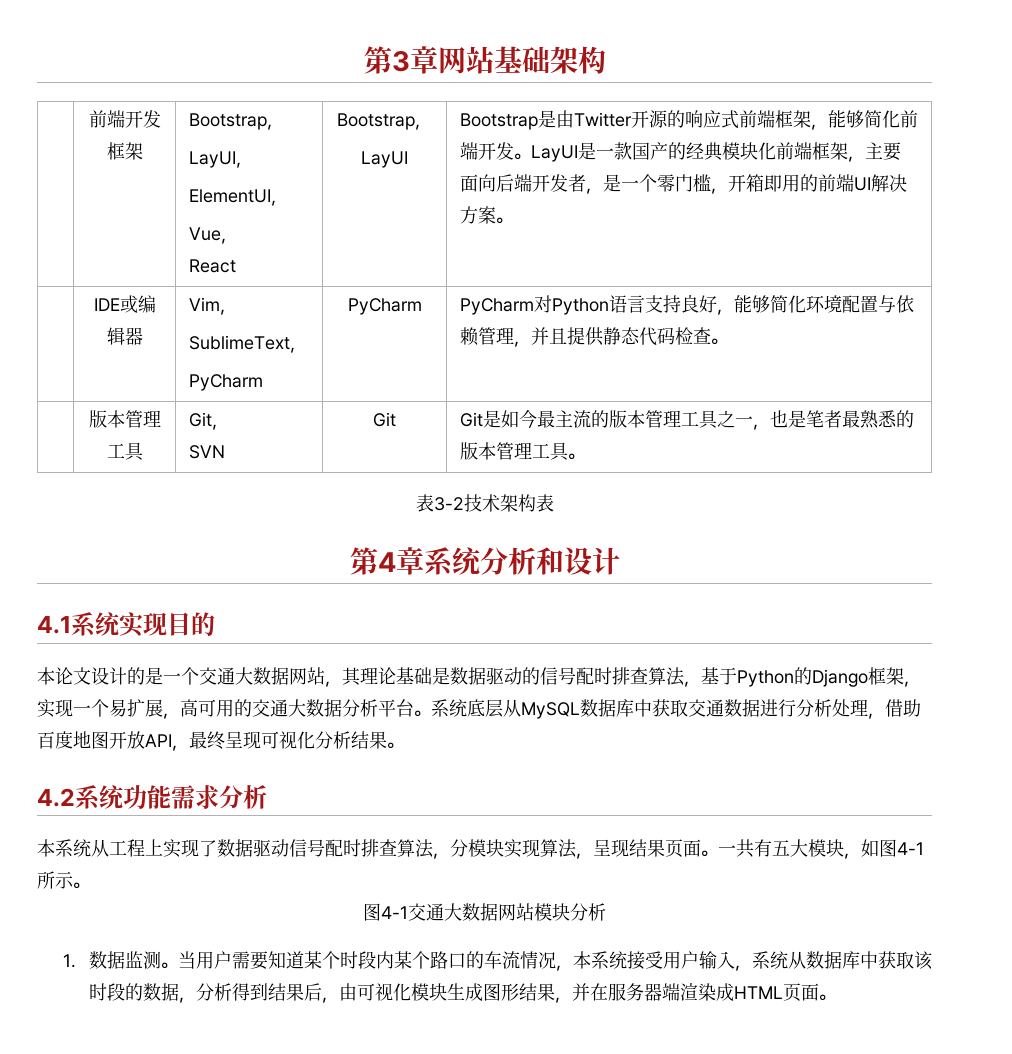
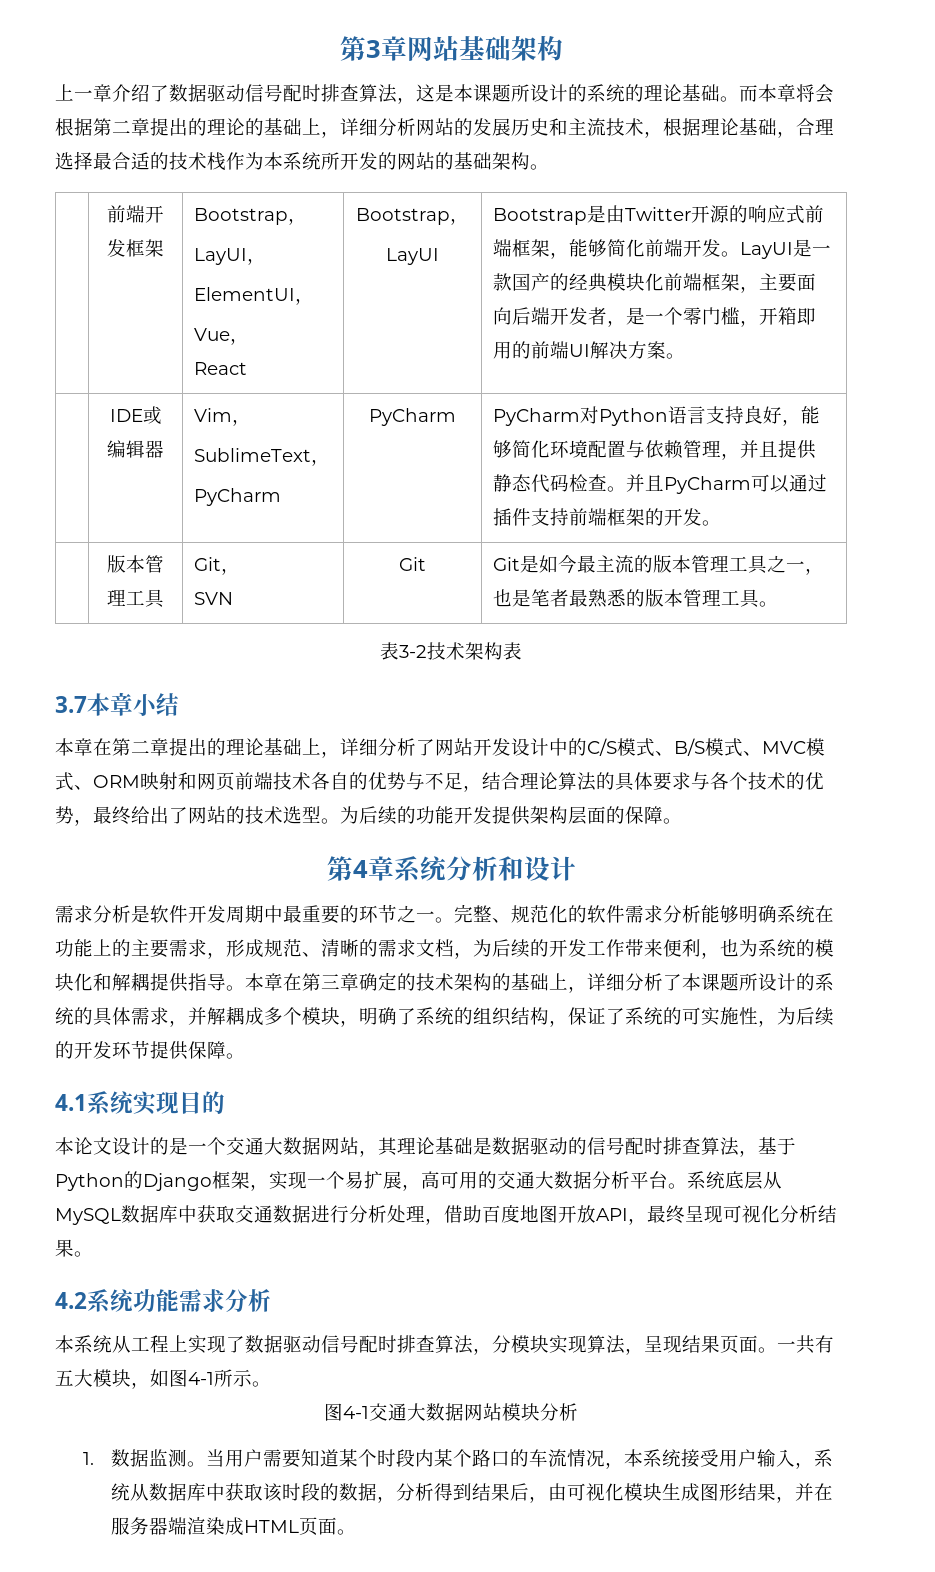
+ 上一章介绍了数据驱动信号配时排查算法，这是本课题所设计的系统的理论基础。而本章将会根据第二章提出的理论的基础上，详细分析网站的发展历史和主流技术，根据理论基础，合理选择最合适的技术栈作为本系统所开发的网站的基础架构。
  | IDE或编辑器 | Vim，
  SublimeText，
- PyCharm | PyCharm | PyCharm对Python语言支持良好，能够简化环境配置与依赖管理，并且提供静态代码检查。
+ PyCharm | PyCharm | PyCharm对Python语言支持良好，能够简化环境配置与依赖管理，并且提供静态代码检查。并且PyCharm可以通过插件支持前端框架的开发。
+ 3.7本章小结
+ 本章在第二章提出的理论基础上，详细分析了网站开发设计中的C/S模式、B/S模式、MVC模式、ORM映射和网页前端技术各自的优势与不足，结合理论算法的具体要求与各个技术的优势，最终给出了网站的技术选型。为后续的功能开发提供架构层面的保障。
+ 需求分析是软件开发周期中最重要的环节之一。完整、规范化的软件需求分析能够明确系统在功能上的主要需求，形成规范、清晰的需求文档，为后续的开发工作带来便利，也为系统的模块化和解耦提供指导。本章在第三章确定的技术架构的基础上，详细分析了本课题所设计的系统的具体需求，并解耦成多个模块，明确了系统的组织结构，保证了系统的可实施性，为后续的开发环节提供保障。

